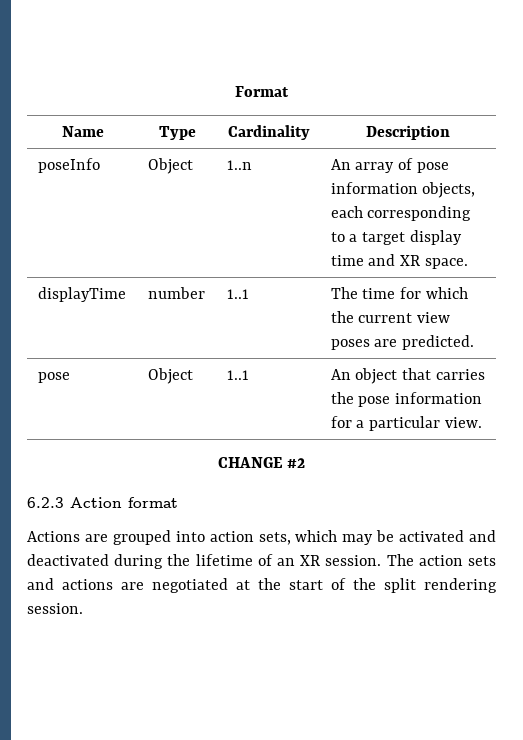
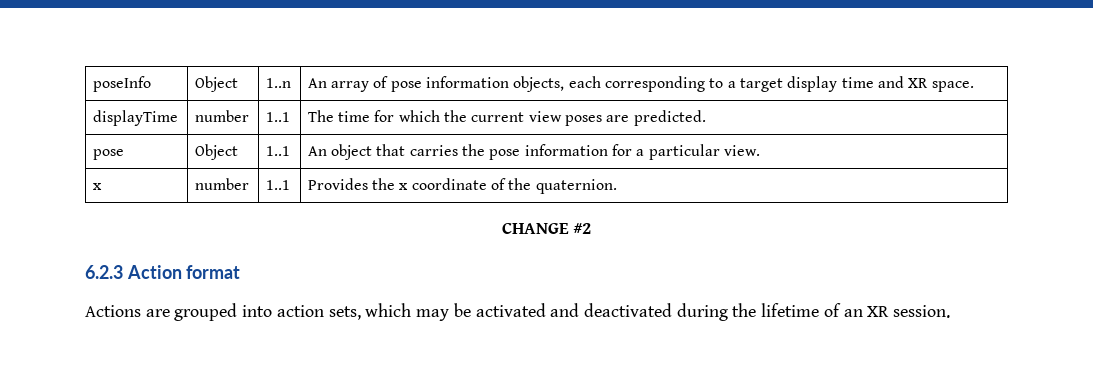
- Format
- Name | Type | Cardinality | Description
+ x | number | 1..1 | Provides the x coordinate of the quaternion.
- The action sets and actions are negotiated at the start of the split rendering session.

